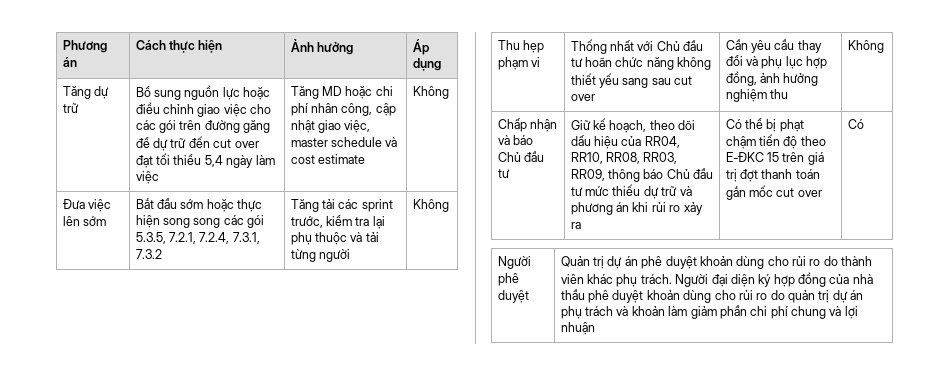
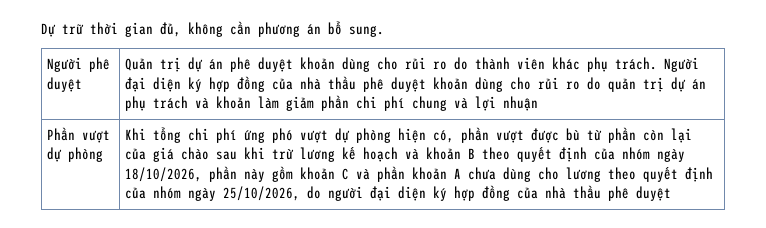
- Phương án | Cách thực hiện | Ảnh hưởng | Áp dụng
- Tăng dự trữ | Bổ sung nguồn lực hoặc điều chỉnh giao việc cho các gói trên đường găng để dự trữ đến cut over đạt tối thiểu 5,4 ngày làm việc | Tăng MD hoặc chi phí nhân công, cập nhật giao việc, master schedule và cost estimate | Không
- Đưa việc lên sớm | Bắt đầu sớm hoặc thực hiện song song các gói 5.3.5, 7.2.1, 7.2.4, 7.3.1, 7.3.2 | Tăng tải các sprint trước, kiểm tra lại phụ thuộc và tải từng người | Không
- Thu hẹp phạm vi | Thống nhất với Chủ đầu tư hoãn chức năng không thiết yếu sang sau cut over | Cần yêu cầu thay đổi và phụ lục hợp đồng, ảnh hưởng nghiệm thu | Không
- Chấp nhận và báo Chủ đầu tư | Giữ kế hoạch, theo dõi dấu hiệu của RR04, RR10, RR08, RR03, RR09, thông báo Chủ đầu tư mức thiếu dự trữ và phương án khi rủi ro xảy ra | Có thể bị phạt chậm tiến độ theo E-ĐKC 15 trên giá trị đợt thanh toán gắn mốc cut over | Có
+ Dự trữ thời gian đủ, không cần phương án bổ sung.
+ Phần vượt dự phòng | Khi tổng chi phí ứng phó vượt dự phòng hiện có, phần vượt được bù từ phần còn lại của giá chào sau khi trừ lương kế hoạch và khoản B theo quyết định của nhóm ngày 18/10/2026, phần này gồm khoản C và phần khoản A chưa dùng cho lương theo quyết định của nhóm ngày 25/10/2026, do người đại diện ký hợp đồng của nhà thầu phê duyệt

